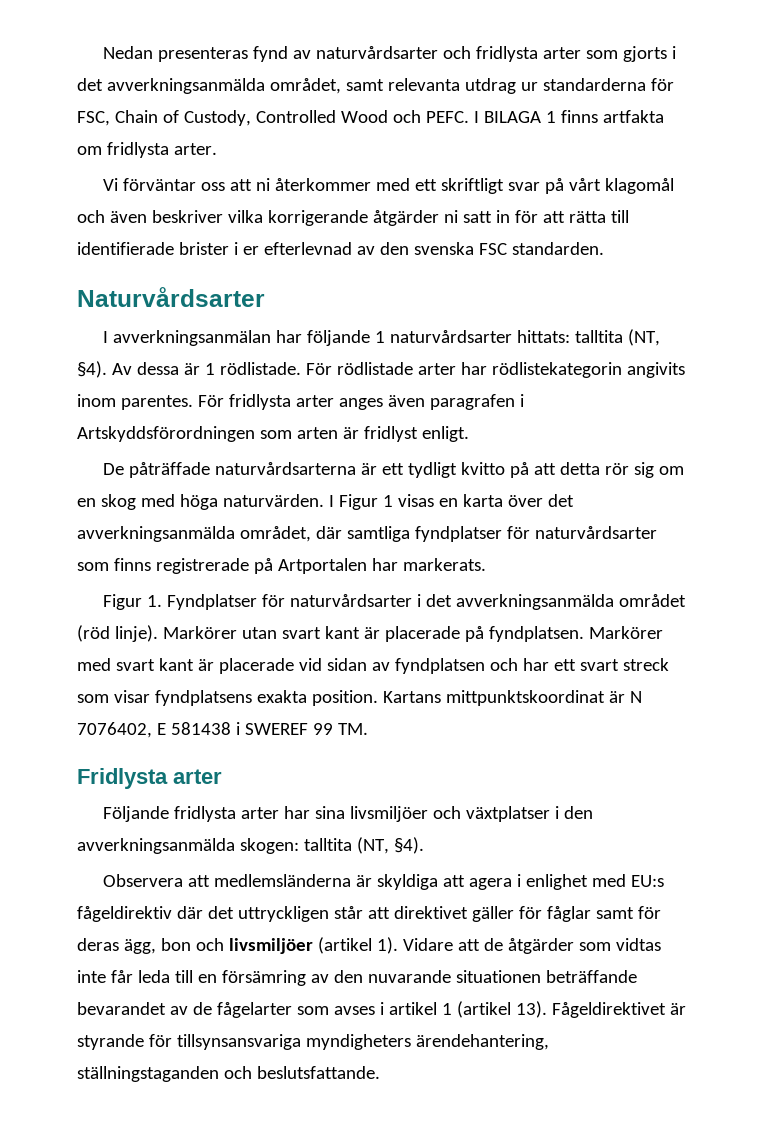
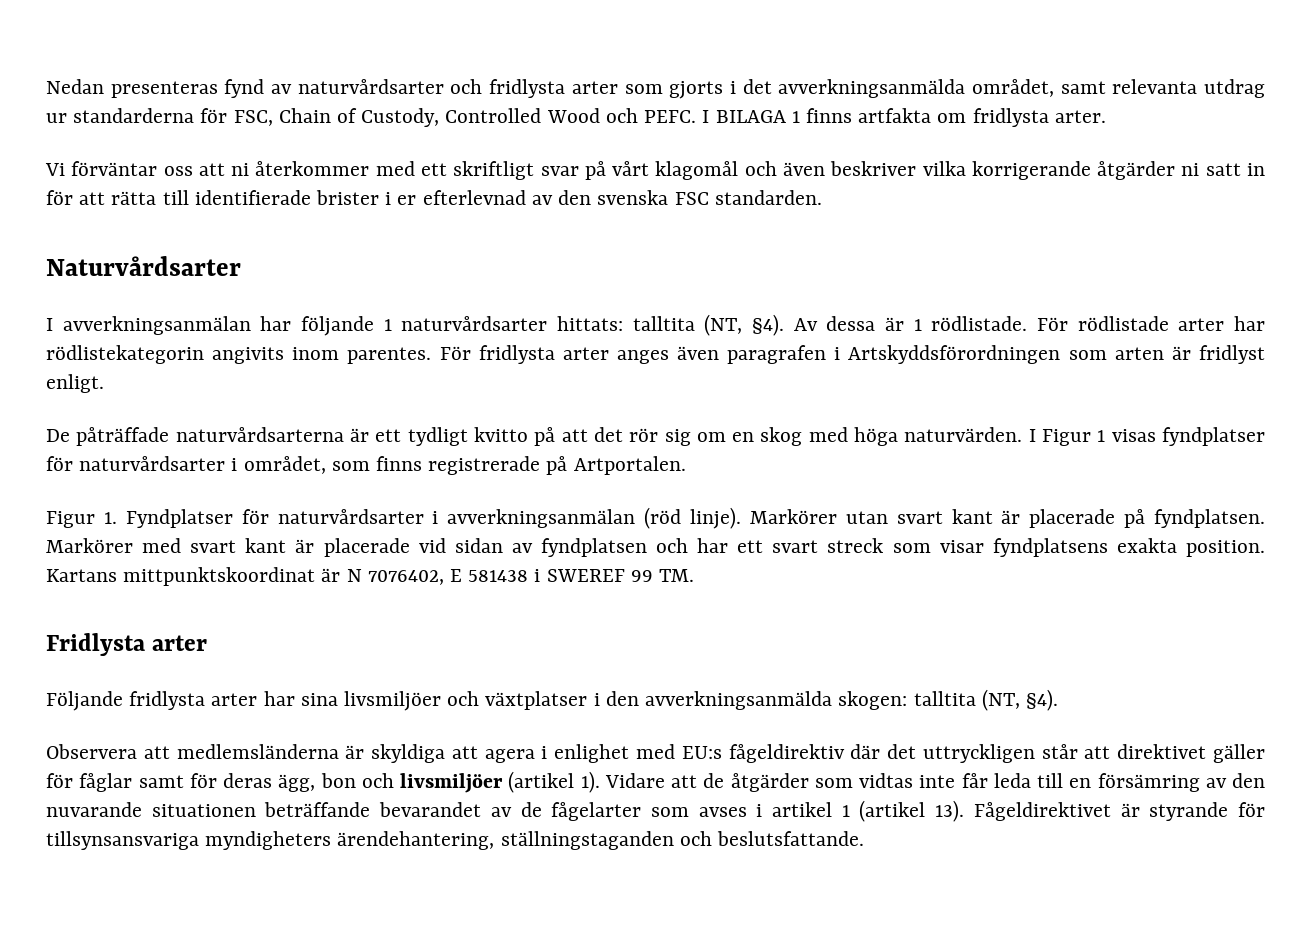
- De påträffade naturvårdsarterna är ett tydligt kvitto på att detta rör sig om en skog med höga naturvärden.
+ De påträffade naturvårdsarterna är ett tydligt kvitto på att det rör sig om en skog med höga naturvärden.
- I Figur 1 visas en karta över det avverkningsanmälda området, där samtliga fyndplatser för naturvårdsarter som finns registrerade på Artportalen har markerats.
+ I Figur 1 visas fyndplatser för naturvårdsarter i området, som finns registrerade på Artportalen.
- Figur 1. Fyndplatser för naturvårdsarter i det avverkningsanmälda området (röd linje).
+ Figur 1. Fyndplatser för naturvårdsarter i avverkningsanmälan (röd linje).

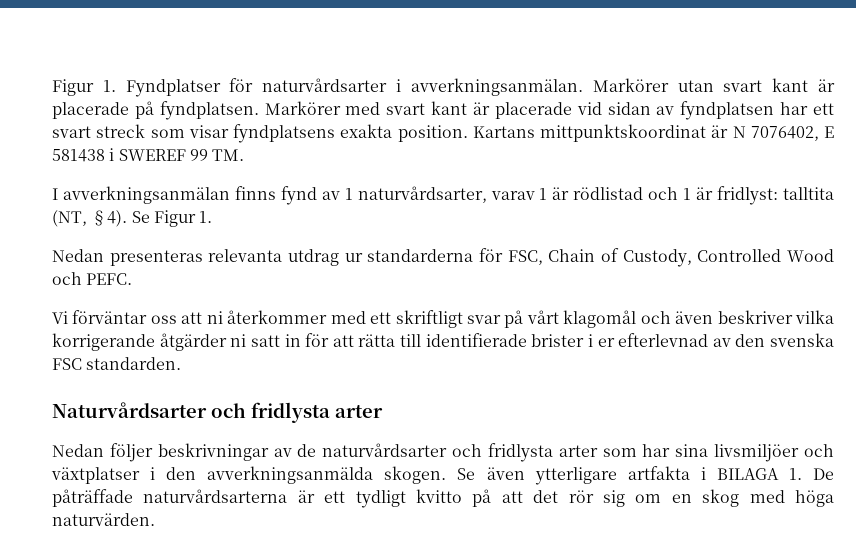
- Nedan presenteras fynd av naturvårdsarter och fridlysta arter som gjorts i det avverkningsanmälda området, samt relevanta utdrag ur standarderna för FSC, Chain of Custody, Controlled Wood och PEFC. I BILAGA 1 finns artfakta om fridlysta arter.
+ Figur 1. Fyndplatser för naturvårdsarter i avverkningsanmälan. Markörer utan svart kant är placerade på fyndplatsen. Markörer med svart kant är placerade vid sidan av fyndplatsen har ett svart streck som visar fyndplatsens exakta position. Kartans mittpunktskoordinat är N 7076402, E 581438 i SWEREF 99 TM.
+ I avverkningsanmälan finns fynd av 1 naturvårdsarter, varav 1 är rödlistad och 1 är fridlyst: talltita (NT, §4). Se Figur 1.
+ Nedan presenteras relevanta utdrag ur standarderna för FSC, Chain of Custody, Controlled Wood och PEFC.
- Naturvårdsarter
- I avverkningsanmälan har följande 1 naturvårdsarter hittats: talltita (NT, §4). Av dessa är 1 rödlistade. För rödlistade arter har rödlistekategorin angivits inom parentes. För fridlysta arter anges även paragrafen i Artskyddsförordningen som arten är fridlyst enligt.
- De påträffade naturvårdsarterna är ett tydligt kvitto på att det rör sig om en skog med höga naturvärden. I Figur 1 visas fyndplatser för naturvårdsarter i området, som finns registrerade på Artportalen.
- Figur 1. Fyndplatser för naturvårdsarter i avverkningsanmälan (röd linje). Markörer utan svart kant är placerade på fyndplatsen. Markörer med svart kant är placerade vid sidan av fyndplatsen och har ett svart streck som visar fyndplatsens exakta position. Kartans mittpunktskoordinat är N 7076402, E 581438 i SWEREF 99 TM.
- Fridlysta arter
- Följande fridlysta arter har sina livsmiljöer och växtplatser i den avverkningsanmälda skogen: talltita (NT, §4).
- Observera att medlemsländerna är skyldiga att agera i enlighet med EU:s fågeldirektiv där det uttryckligen står att direktivet gäller för fåglar samt för deras ägg, bon och livsmiljöer (artikel 1). Vidare att de åtgärder som vidtas inte får leda till en försämring av den nuvarande situationen beträffande bevarandet av de fågelarter som avses i artikel 1 (artikel 13). Fågeldirektivet är styrande för tillsynsansvariga myndigheters ärendehantering, ställningstaganden och beslutsfattande.
+ Naturvårdsarter och fridlysta arter
+ Nedan följer beskrivningar av de naturvårdsarter och fridlysta arter som har sina livsmiljöer och växtplatser i den avverkningsanmälda skogen. Se även ytterligare artfakta i BILAGA 1. De påträffade naturvårdsarterna är ett tydligt kvitto på att det rör sig om en skog med höga naturvärden.

